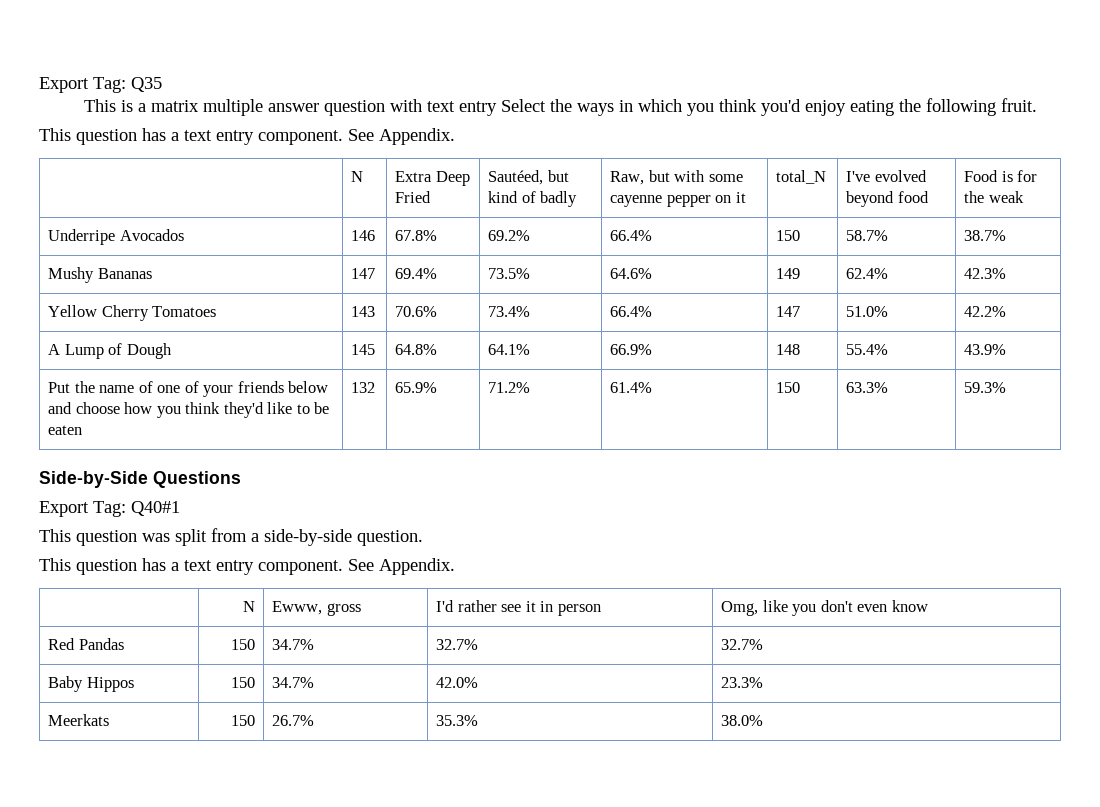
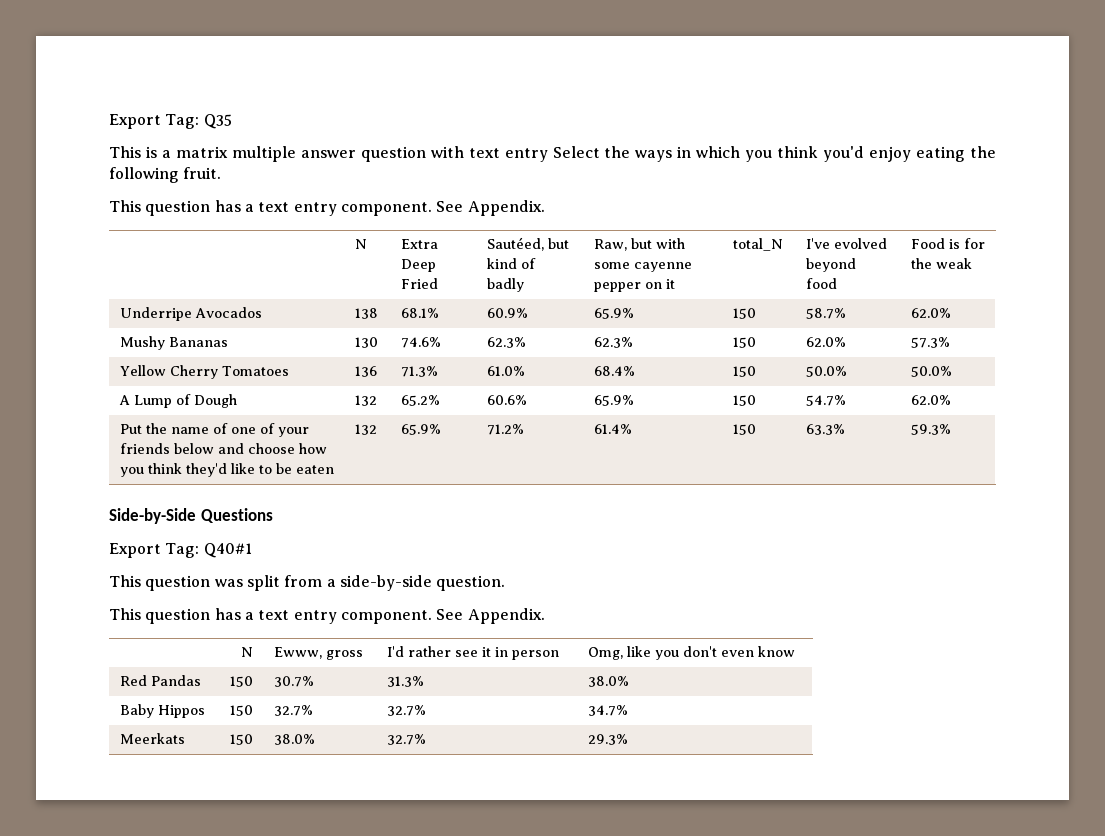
- Underripe Avocados | 146 | 67.8% | 69.2% | 66.4% | 150 | 58.7% | 38.7%
+ Underripe Avocados | 138 | 68.1% | 60.9% | 65.9% | 150 | 58.7% | 62.0%
- Mushy Bananas | 147 | 69.4% | 73.5% | 64.6% | 149 | 62.4% | 42.3%
- Yellow Cherry Tomatoes | 143 | 70.6% | 73.4% | 66.4% | 147 | 51.0% | 42.2%
- A Lump of Dough | 145 | 64.8% | 64.1% | 66.9% | 148 | 55.4% | 43.9%
+ Mushy Bananas | 130 | 74.6% | 62.3% | 62.3% | 150 | 62.0% | 57.3%
+ Yellow Cherry Tomatoes | 136 | 71.3% | 61.0% | 68.4% | 150 | 50.0% | 50.0%
+ A Lump of Dough | 132 | 65.2% | 60.6% | 65.9% | 150 | 54.7% | 62.0%
- Red Pandas | 150 | 34.7% | 32.7% | 32.7%
+ Red Pandas | 150 | 30.7% | 31.3% | 38.0%
- Baby Hippos | 150 | 34.7% | 42.0% | 23.3%
+ Baby Hippos | 150 | 32.7% | 32.7% | 34.7%
- Meerkats | 150 | 26.7% | 35.3% | 38.0%
+ Meerkats | 150 | 38.0% | 32.7% | 29.3%

